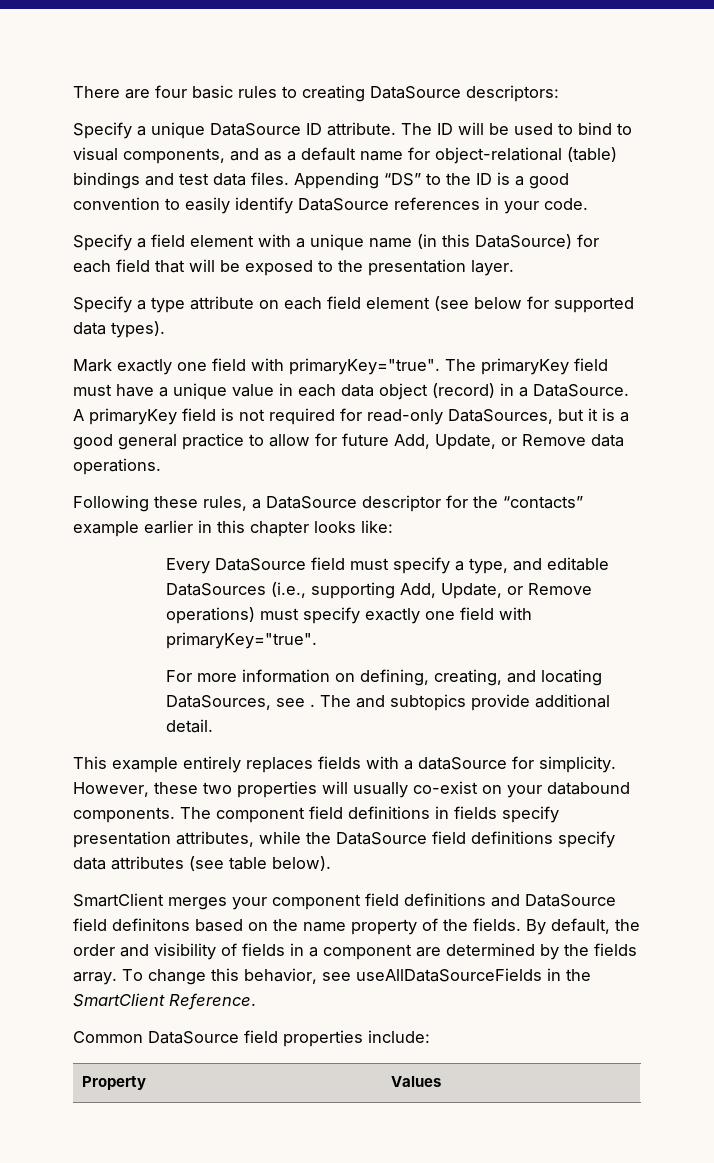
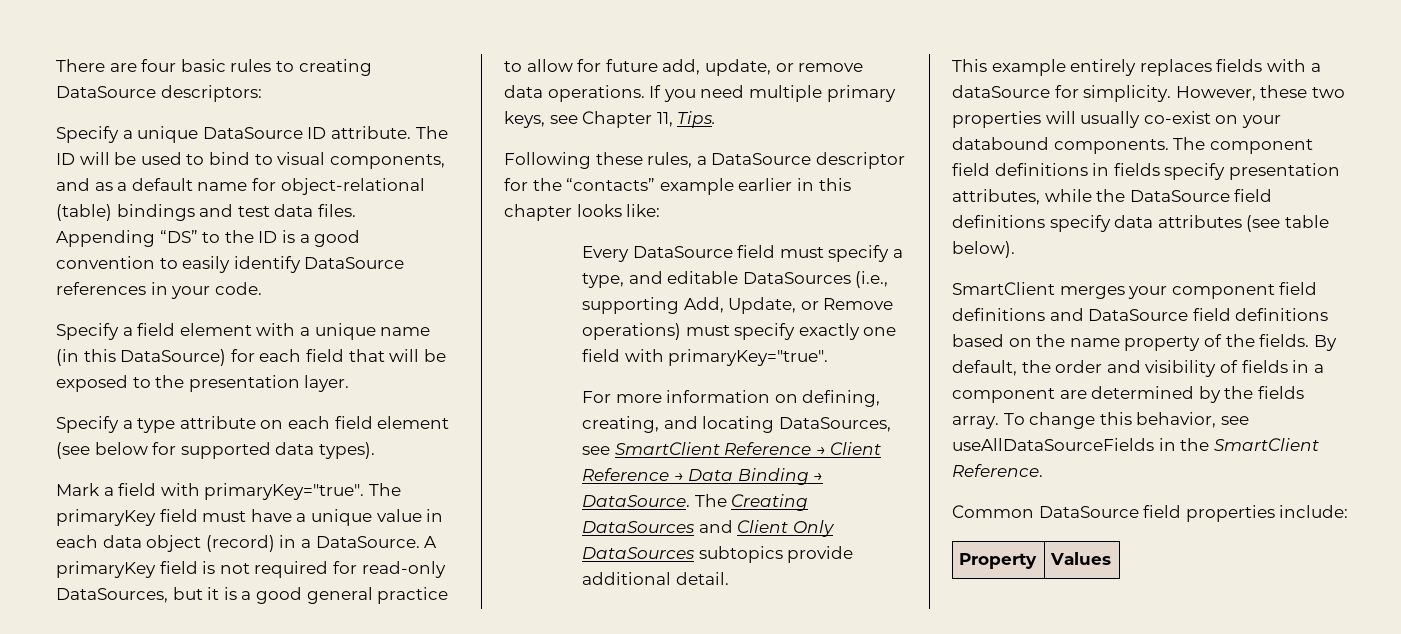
- Mark exactly one field with primaryKey="true".
+ Mark a field with primaryKey="true".
- A primaryKey field is not required for read-only DataSources, but it is a good general practice to allow for future Add, Update, or Remove data operations.
+ A primaryKey field is not required for read-only DataSources, but it is a good general practice to allow for future add, update, or remove data operations. If you need multiple primary keys, see Chapter 11, Tips.
- For more information on defining, creating, and locating DataSources, see . The and subtopics provide additional detail.
+ For more information on defining, creating, and locating DataSources, see SmartClient Reference → Client Reference → Data Binding → DataSource. The Creating DataSources and Client Only DataSources subtopics provide additional detail.
- SmartClient merges your component field definitions and DataSource field definitons based on the name property of the fields.
+ SmartClient merges your component field definitions and DataSource field definitions based on the name property of the fields.

